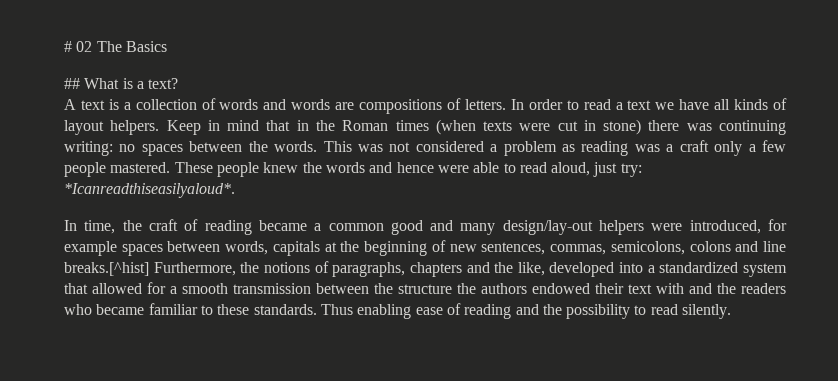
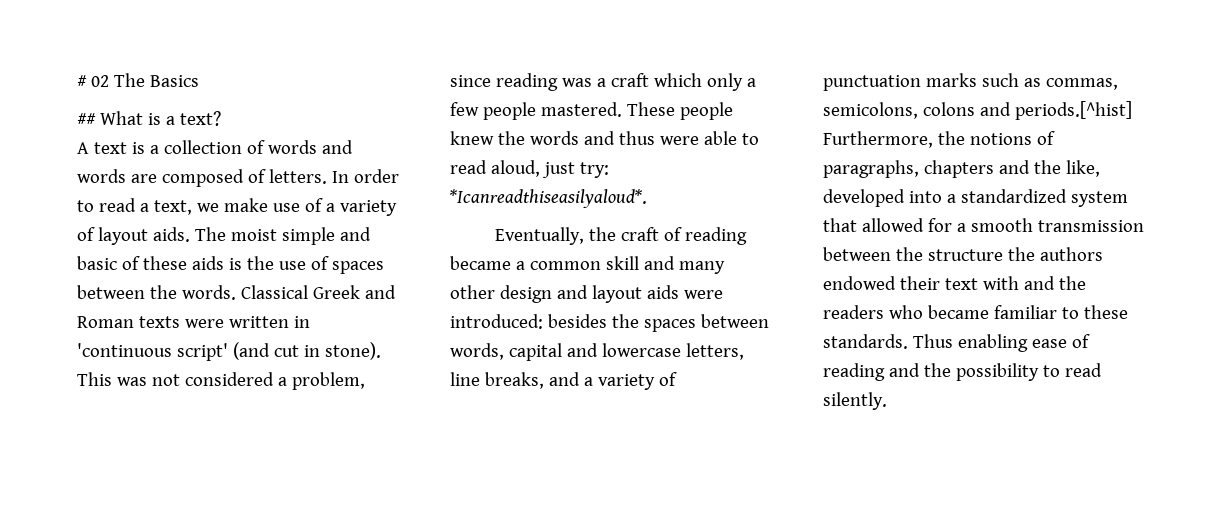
- A text is a collection of words and words are compositions of letters.
+ A text is a collection of words and words are composed of letters.
- In order to read a text we have all kinds of layout helpers. Keep in mind that in the Roman times (when texts were cut in stone) there was continuing writing: no spaces between the words.
+ In order to read a text, we make use of a variety of layout aids. The moist simple and basic of these aids is the use of spaces between the words. Classical Greek and Roman texts were written in 'continuous script' (and cut in stone).
- This was not considered a problem as reading was a craft only a few people mastered.
+ This was not considered a problem, since reading was a craft which only a few people mastered.
- These people knew the words and hence were able to read aloud, just try: *Icanreadthiseasilyaloud*.
+ These people knew the words and thus were able to read aloud, just try: *Icanreadthiseasilyaloud*.
- In time, the craft of reading became a common good and many design/lay-out helpers were introduced, for example spaces between words, capitals at the beginning of new sentences, commas, semicolons, colons and line breaks.[^hist] Furthermore, the notions of paragraphs, chapters and the like, developed into a standardized system that allowed for a smooth transmission between the structure the authors endowed their text with and the readers who became familiar to these standards.
+ Eventually, the craft of reading became a common skill and many other design and layout aids were introduced: besides the spaces between words, capital and lowercase letters, line breaks, and a variety of punctuation marks such as commas, semicolons, colons and periods.[^hist] Furthermore, the notions of paragraphs, chapters and the like, developed into a standardized system that allowed for a smooth transmission between the structure the authors endowed their text with and the readers who became familiar to these standards.

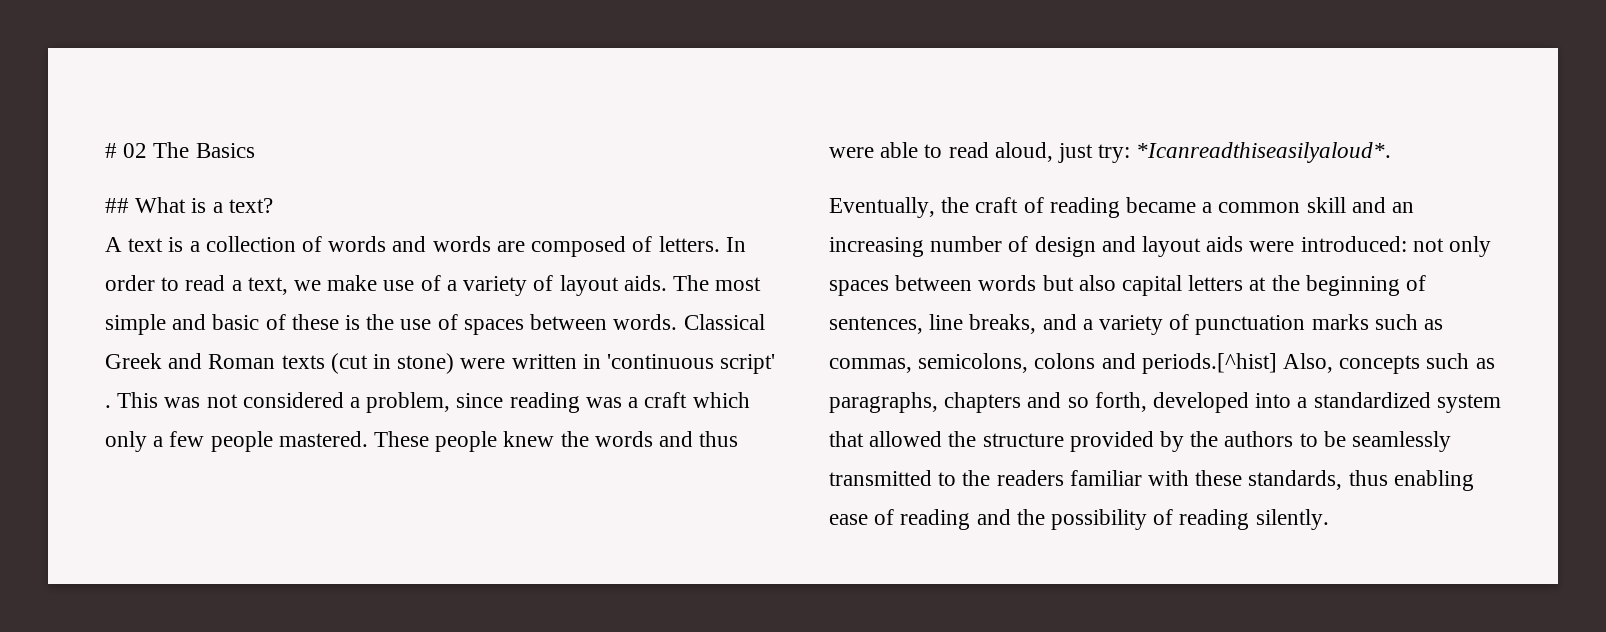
- The moist simple and basic of these aids is the use of spaces between the words.
+ The most simple and basic of these is the use of spaces between words.
- Classical Greek and Roman texts were written in 'continuous script' (and cut in stone).
+ Classical Greek and Roman texts (cut in stone) were written in 'continuous script' .
- Eventually, the craft of reading became a common skill and many other design and layout aids were introduced: besides the spaces between words, capital and lowercase letters, line breaks, and a variety of punctuation marks such as commas, semicolons, colons and periods.[^hist] Furthermore, the notions of paragraphs, chapters and the like, developed into a standardized system that allowed for a smooth transmission between the structure the authors endowed their text with and the readers who became familiar to these standards. Thus enabling ease of reading and the possibility to read silently.
+ Eventually, the craft of reading became a common skill and an increasing number of design and layout aids were introduced: not only spaces between words but also capital letters at the beginning of sentences, line breaks, and a variety of punctuation marks such as commas, semicolons, colons and periods.[^hist] Also, concepts such as paragraphs, chapters and so forth, developed into a standardized system that allowed the structure provided by the authors to be seamlessly transmitted to the readers familiar with these standards, thus enabling ease of reading and the possibility of reading silently.

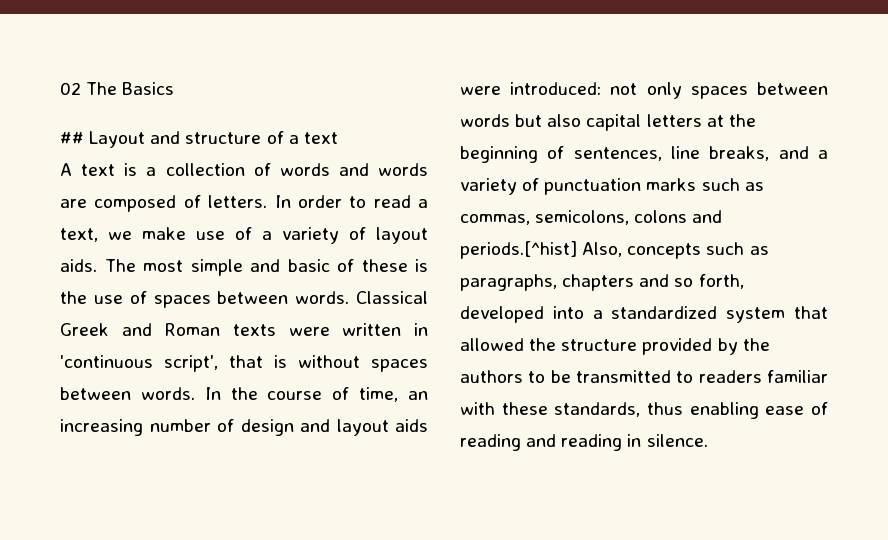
- # 02 The Basics
+ 02 The Basics
- ## What is a text?
+ ## Layout and structure of a text
- Classical Greek and Roman texts (cut in stone) were written in 'continuous script' . This was not considered a problem, since reading was a craft which only a few people mastered. These people knew the words and thus were able to read aloud, just try: *Icanreadthiseasilyaloud*.
- Eventually, the craft of reading became a common skill and an increasing number of design and layout aids were introduced:
+ Classical Greek and Roman texts were written in 'continuous script', that is without spaces between words. In the course of time, an increasing number of design and layout aids were introduced:
- not only spaces between words but also capital letters at the beginning of sentences, line breaks, and a variety of punctuation marks such as commas, semicolons, colons and periods.[^hist] Also, concepts such as paragraphs, chapters and so forth, developed into a standardized system that allowed the structure provided by the authors to be seamlessly transmitted to the readers familiar with these standards, thus enabling ease of reading and the possibility of reading silently.
+ not only spaces between words but also capital letters at the beginning of sentences, line breaks, and a variety of punctuation marks such as commas, semicolons, colons and periods.[^hist] Also, concepts such as paragraphs, chapters and so forth, developed into a standardized system that allowed the structure provided by the authors to be transmitted to readers familiar with these standards, thus enabling ease of reading and reading in silence.

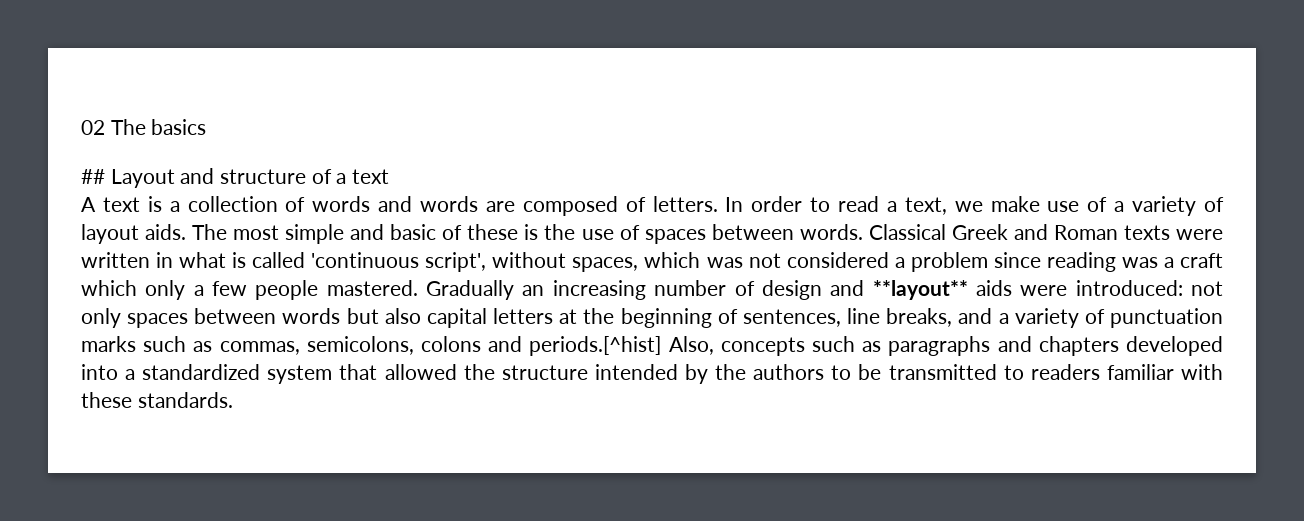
- 02 The Basics
+ 02 The basics
- Classical Greek and Roman texts were written in 'continuous script', that is without spaces between words. In the course of time, an increasing number of design and layout aids were introduced:
+ Classical Greek and Roman texts were written in what is called 'continuous script', without spaces, which was not considered a problem since reading was a craft which only a few people mastered. Gradually an increasing number of design and **layout** aids were introduced:
- not only spaces between words but also capital letters at the beginning of sentences, line breaks, and a variety of punctuation marks such as commas, semicolons, colons and periods.[^hist] Also, concepts such as paragraphs, chapters and so forth, developed into a standardized system that allowed the structure provided by the authors to be transmitted to readers familiar with these standards, thus enabling ease of reading and reading in silence.
+ not only spaces between words but also capital letters at the beginning of sentences, line breaks, and a variety of punctuation marks such as commas, semicolons, colons and periods.[^hist] Also, concepts such as paragraphs and chapters developed into a standardized system that allowed the structure intended by the authors to be transmitted to readers familiar with these standards.

